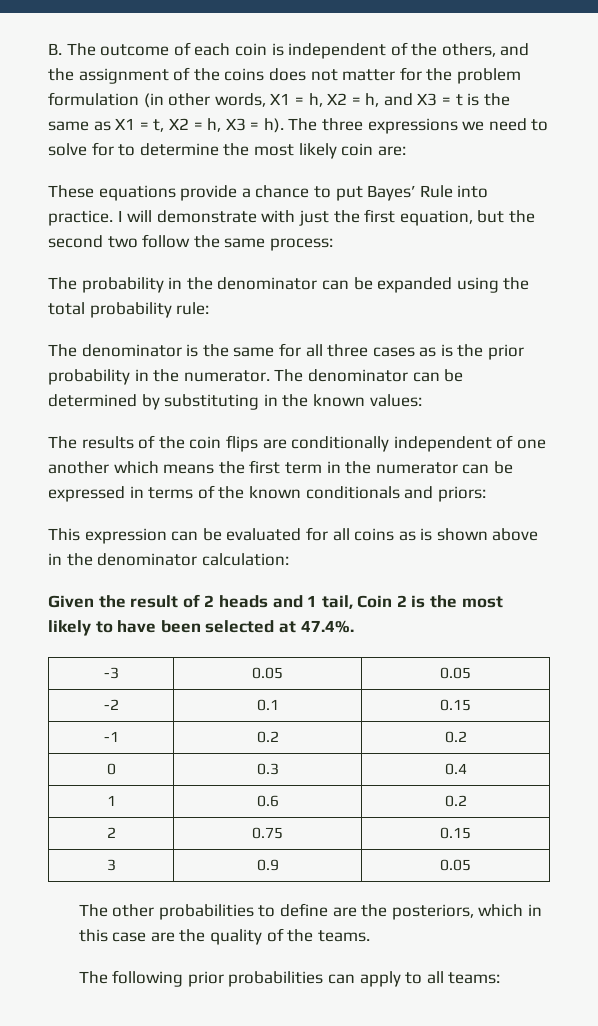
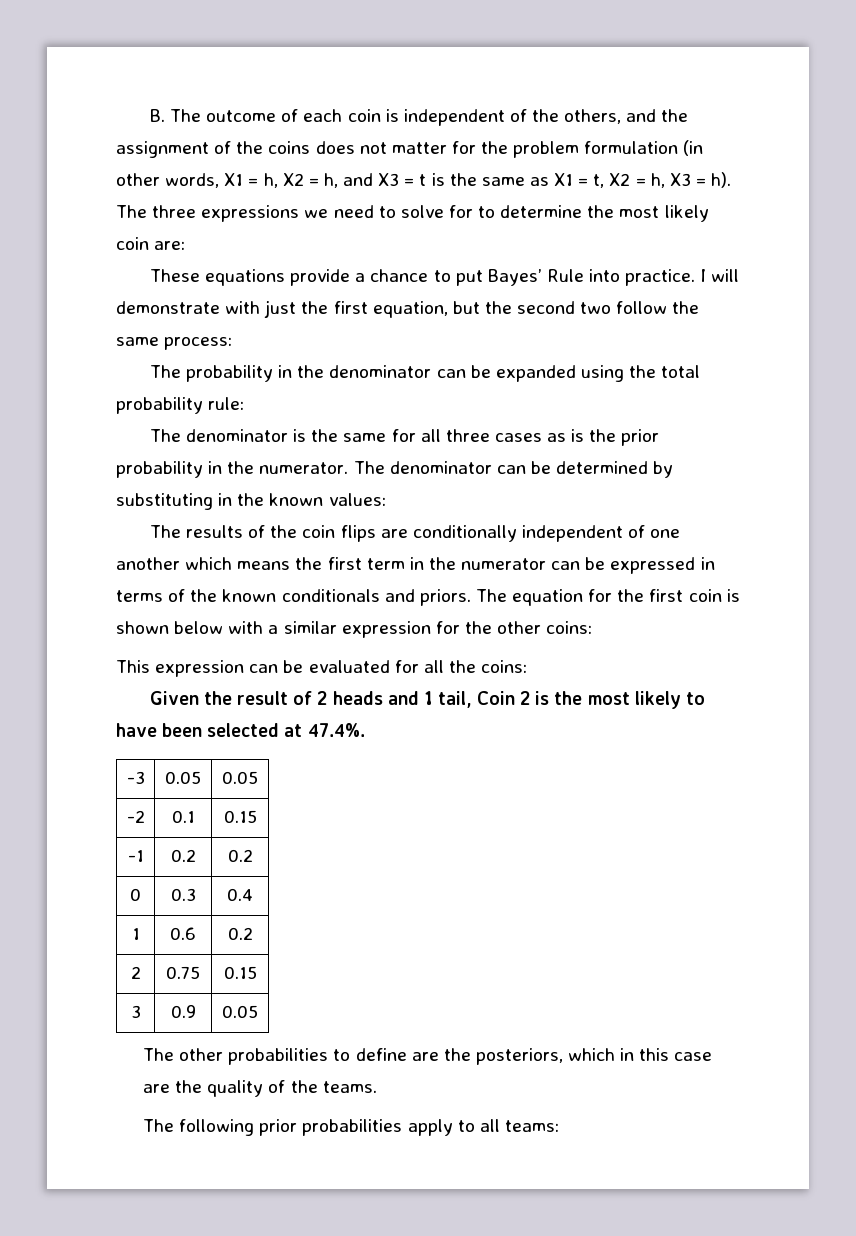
- The results of the coin flips are conditionally independent of one another which means the first term in the numerator can be expressed in terms of the known conditionals and priors:
+ The results of the coin flips are conditionally independent of one another which means the first term in the numerator can be expressed in terms of the known conditionals and priors. The equation for the first coin is shown below with a similar expression for the other coins:
- This expression can be evaluated for all coins as is shown above in the denominator calculation:
+ This expression can be evaluated for all the coins:
- The following prior probabilities can apply to all teams:
+ The following prior probabilities apply to all teams:

